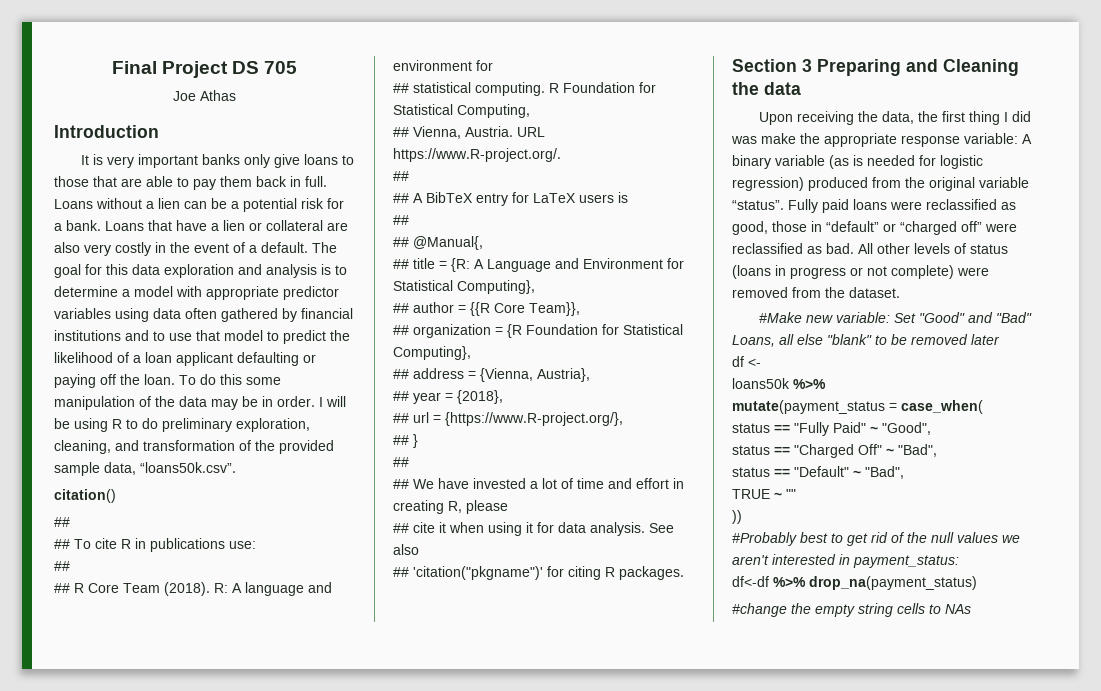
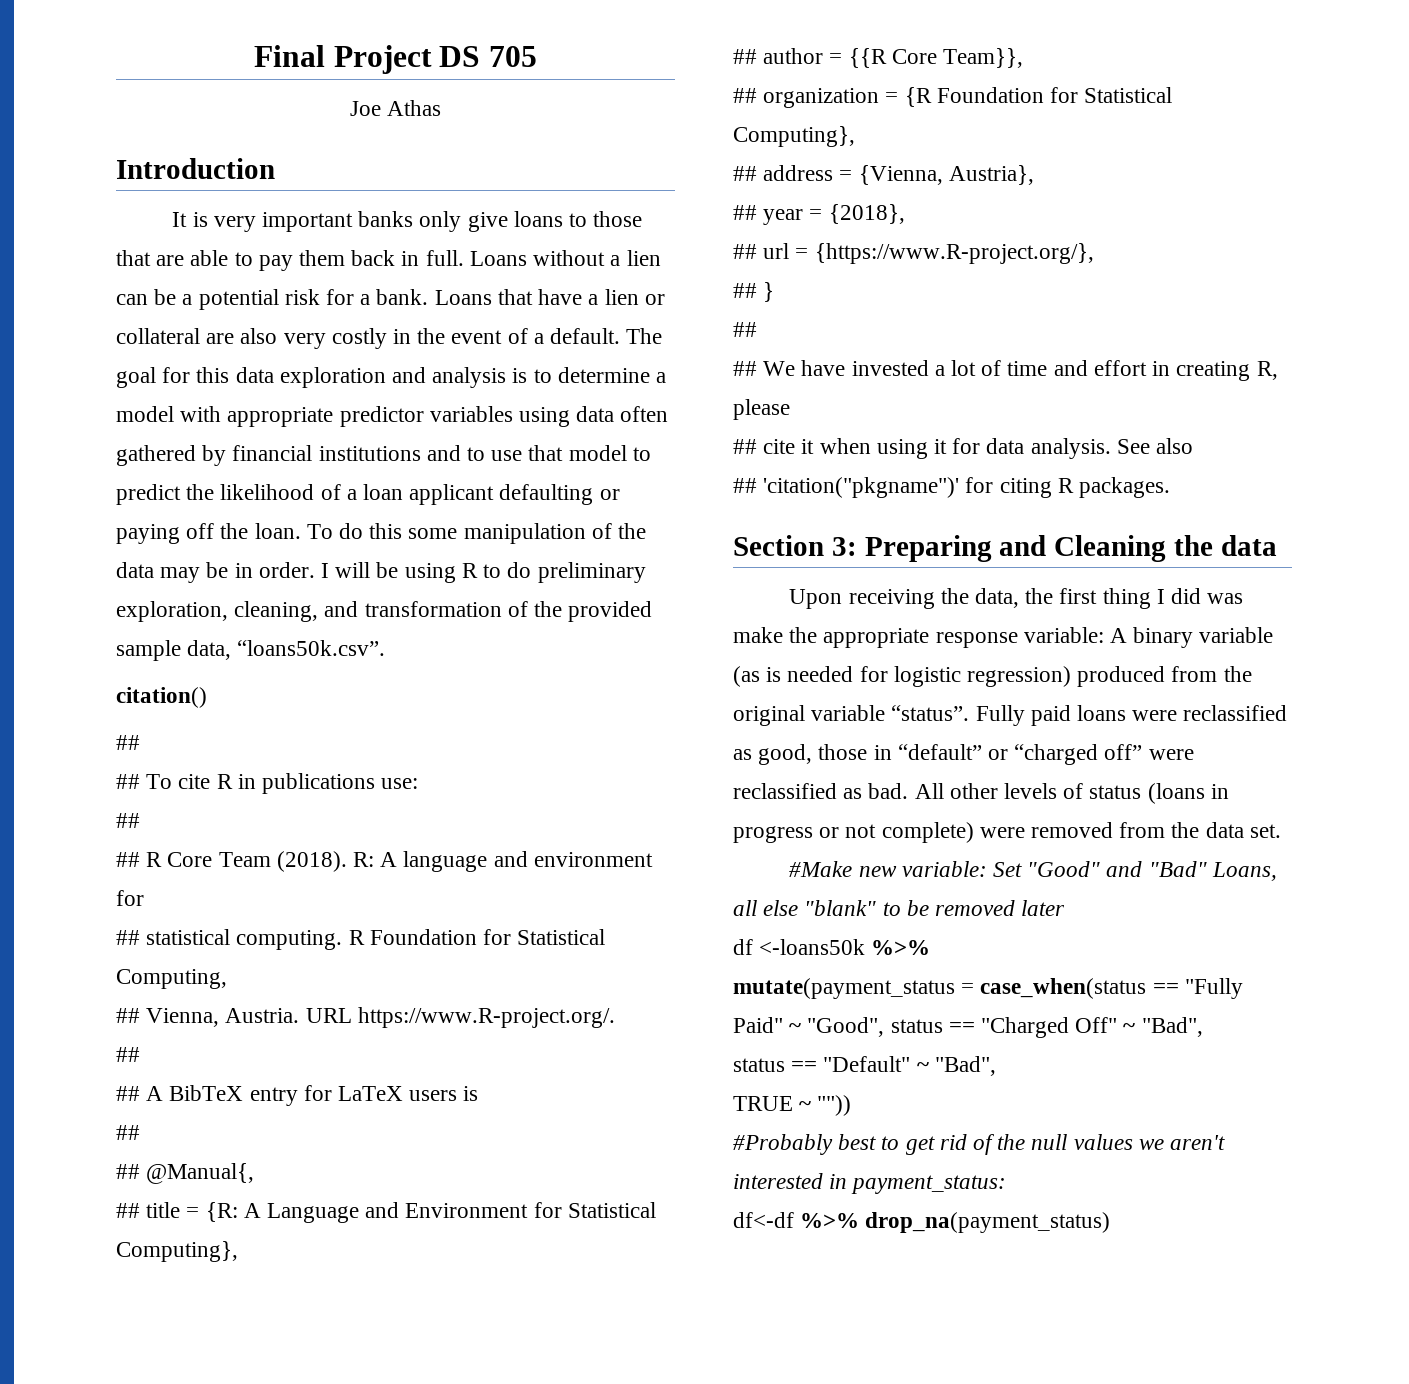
- Section 3 Preparing and Cleaning the data
+ Section 3: Preparing and Cleaning the data
- All other levels of status (loans in progress or not complete) were removed from the dataset.
+ All other levels of status (loans in progress or not complete) were removed from the data set.
- df <-
- loans50k %>%
+ df <-loans50k %>%
- mutate(payment_status = case_when(
- status == "Fully Paid" ~ "Good",
- status == "Charged Off" ~ "Bad",
+ mutate(payment_status = case_when(status == "Fully Paid" ~ "Good", status == "Charged Off" ~ "Bad",
- TRUE ~ ""
- ))
+ TRUE ~ ""))
- #change the empty string cells to NAs

